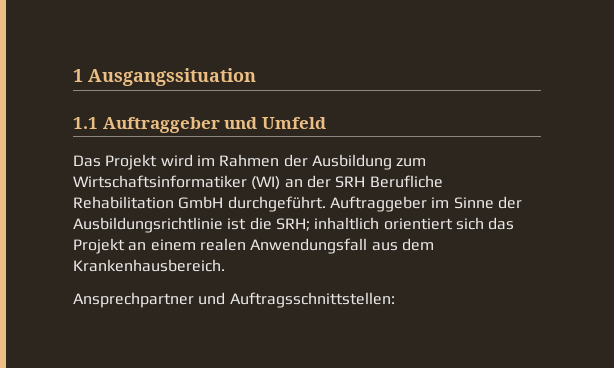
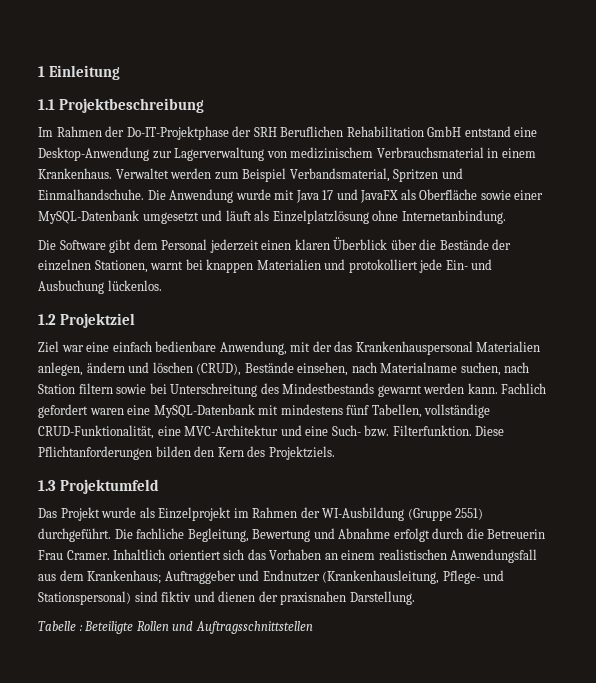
- 1 Ausgangssituation
+ 1 Einleitung
- 1.1 Auftraggeber und Umfeld
- Das Projekt wird im Rahmen der Ausbildung zum Wirtschaftsinformatiker (WI) an der SRH Berufliche Rehabilitation GmbH durchgeführt. Auftraggeber im Sinne der Ausbildungsrichtlinie ist die SRH; inhaltlich orientiert sich das Projekt an einem realen Anwendungsfall aus dem Krankenhausbereich.
- Ansprechpartner und Auftragsschnittstellen:
+ 1.1 Projektbeschreibung
+ Im Rahmen der Do-IT-Projektphase der SRH Beruflichen Rehabilitation GmbH entstand eine Desktop-Anwendung zur Lagerverwaltung von medizinischem Verbrauchsmaterial in einem Krankenhaus. Verwaltet werden zum Beispiel Verbandsmaterial, Spritzen und Einmalhandschuhe. Die Anwendung wurde mit Java 17 und JavaFX als Oberfläche sowie einer MySQL-Datenbank umgesetzt und läuft als Einzelplatzlösung ohne Internetanbindung.
+ Die Software gibt dem Personal jederzeit einen klaren Überblick über die Bestände der einzelnen Stationen, warnt bei knappen Materialien und protokolliert jede Ein- und Ausbuchung lückenlos.
+ 1.2 Projektziel
+ Ziel war eine einfach bedienbare Anwendung, mit der das Krankenhauspersonal Materialien anlegen, ändern und löschen (CRUD), Bestände einsehen, nach Materialname suchen, nach Station filtern sowie bei Unterschreitung des Mindestbestands gewarnt werden kann. Fachlich gefordert waren eine MySQL-Datenbank mit mindestens fünf Tabellen, vollständige CRUD-Funktionalität, eine MVC-Architektur und eine Such- bzw. Filterfunktion. Diese Pflichtanforderungen bilden den Kern des Projektziels.
+ 1.3 Projektumfeld
+ Das Projekt wurde als Einzelprojekt im Rahmen der WI-Ausbildung (Gruppe 2551) durchgeführt. Die fachliche Begleitung, Bewertung und Abnahme erfolgt durch die Betreuerin Frau Cramer. Inhaltlich orientiert sich das Vorhaben an einem realistischen Anwendungsfall aus dem Krankenhaus; Auftraggeber und Endnutzer (Krankenhausleitung, Pflege- und Stationspersonal) sind fiktiv und dienen der praxisnahen Darstellung.
+ Tabelle : Beteiligte Rollen und Auftragsschnittstellen

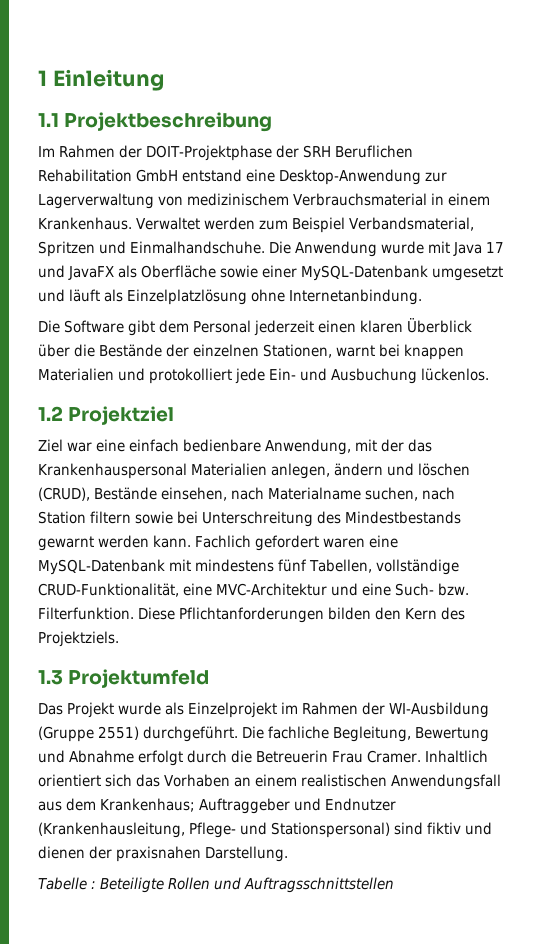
- Im Rahmen der Do-IT-Projektphase der SRH Beruflichen Rehabilitation GmbH entstand eine Desktop-Anwendung zur Lagerverwaltung von medizinischem Verbrauchsmaterial in einem Krankenhaus.
+ Im Rahmen der DOIT-Projektphase der SRH Beruflichen Rehabilitation GmbH entstand eine Desktop-Anwendung zur Lagerverwaltung von medizinischem Verbrauchsmaterial in einem Krankenhaus.

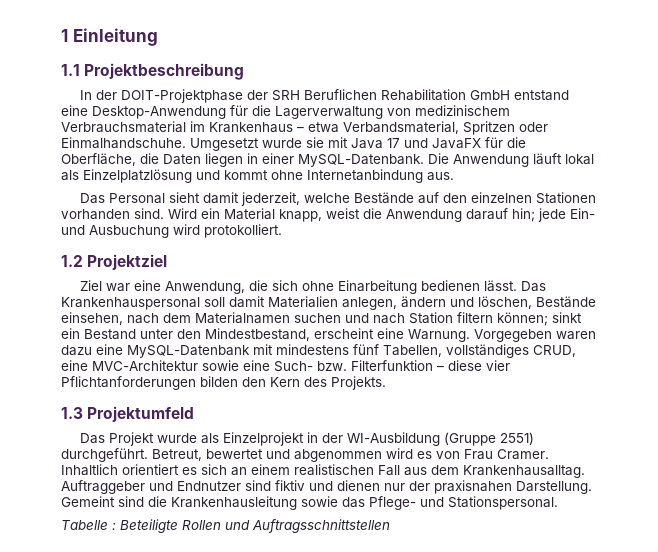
- Im Rahmen der DOIT-Projektphase der SRH Beruflichen Rehabilitation GmbH entstand eine Desktop-Anwendung zur Lagerverwaltung von medizinischem Verbrauchsmaterial in einem Krankenhaus. Verwaltet werden zum Beispiel Verbandsmaterial, Spritzen und Einmalhandschuhe. Die Anwendung wurde mit Java 17 und JavaFX als Oberfläche sowie einer MySQL-Datenbank umgesetzt und läuft als Einzelplatzlösung ohne Internetanbindung.
- Die Software gibt dem Personal jederzeit einen klaren Überblick über die Bestände der einzelnen Stationen, warnt bei knappen Materialien und protokolliert jede Ein- und Ausbuchung lückenlos.
+ In der DOIT-Projektphase der SRH Beruflichen Rehabilitation GmbH entstand eine Desktop-Anwendung für die Lagerverwaltung von medizinischem Verbrauchsmaterial im Krankenhaus – etwa Verbandsmaterial, Spritzen oder Einmalhandschuhe. Umgesetzt wurde sie mit Java 17 und JavaFX für die Oberfläche, die Daten liegen in einer MySQL-Datenbank. Die Anwendung läuft lokal als Einzelplatzlösung und kommt ohne Internetanbindung aus.
+ Das Personal sieht damit jederzeit, welche Bestände auf den einzelnen Stationen vorhanden sind. Wird ein Material knapp, weist die Anwendung darauf hin; jede Ein- und Ausbuchung wird protokolliert.
- Ziel war eine einfach bedienbare Anwendung, mit der das Krankenhauspersonal Materialien anlegen, ändern und löschen (CRUD), Bestände einsehen, nach Materialname suchen, nach Station filtern sowie bei Unterschreitung des Mindestbestands gewarnt werden kann. Fachlich gefordert waren eine MySQL-Datenbank mit mindestens fünf Tabellen, vollständige CRUD-Funktionalität, eine MVC-Architektur und eine Such- bzw. Filterfunktion. Diese Pflichtanforderungen bilden den Kern des Projektziels.
+ Ziel war eine Anwendung, die sich ohne Einarbeitung bedienen lässt. Das Krankenhauspersonal soll damit Materialien anlegen, ändern und löschen, Bestände einsehen, nach dem Materialnamen suchen und nach Station filtern können; sinkt ein Bestand unter den Mindestbestand, erscheint eine Warnung. Vorgegeben waren dazu eine MySQL-Datenbank mit mindestens fünf Tabellen, vollständiges CRUD, eine MVC-Architektur sowie eine Such- bzw. Filterfunktion – diese vier Pflichtanforderungen bilden den Kern des Projekts.
- Das Projekt wurde als Einzelprojekt im Rahmen der WI-Ausbildung (Gruppe 2551) durchgeführt.
+ Das Projekt wurde als Einzelprojekt in der WI-Ausbildung (Gruppe 2551) durchgeführt.
- Die fachliche Begleitung, Bewertung und Abnahme erfolgt durch die Betreuerin Frau Cramer.
+ Betreut, bewertet und abgenommen wird es von Frau Cramer.
- Inhaltlich orientiert sich das Vorhaben an einem realistischen Anwendungsfall aus dem Krankenhaus; Auftraggeber und Endnutzer (Krankenhausleitung, Pflege- und Stationspersonal) sind fiktiv und dienen der praxisnahen Darstellung.
+ Inhaltlich orientiert es sich an einem realistischen Fall aus dem Krankenhausalltag. Auftraggeber und Endnutzer sind fiktiv und dienen nur der praxisnahen Darstellung. Gemeint sind die Krankenhausleitung sowie das Pflege- und Stationspersonal.

